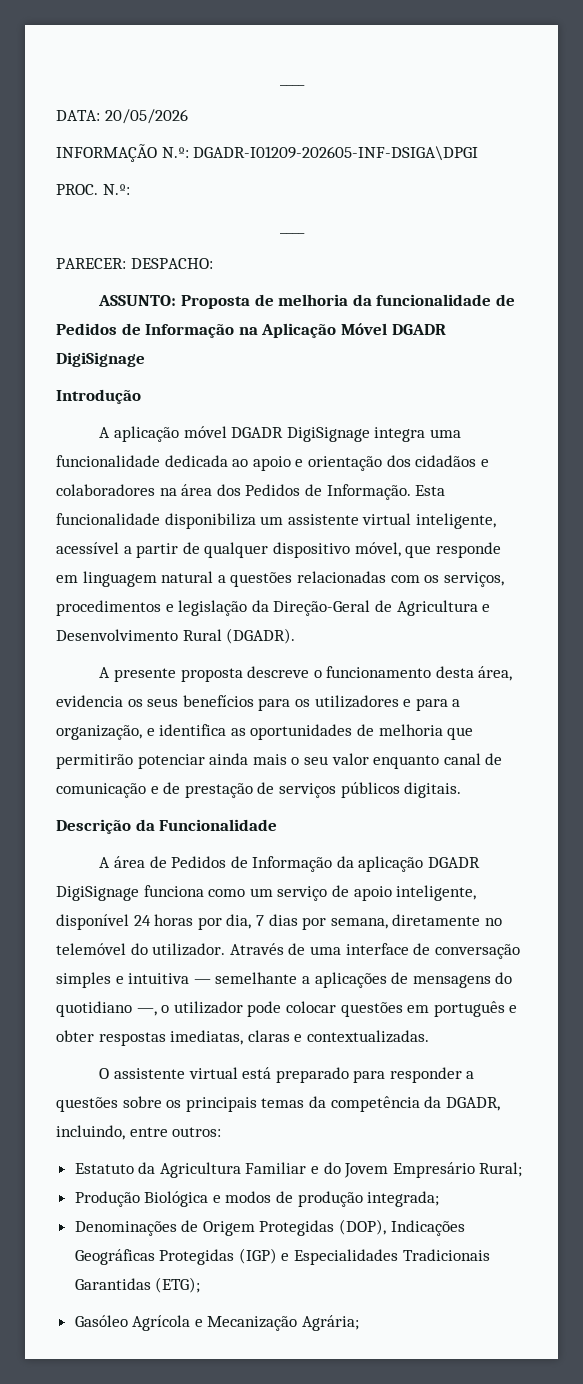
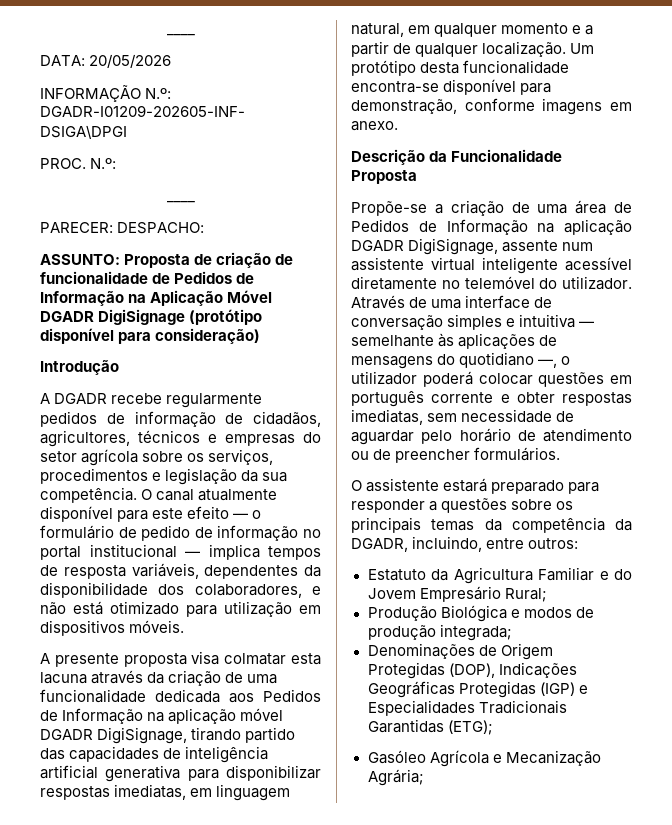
- ASSUNTO: Proposta de melhoria da funcionalidade de Pedidos de Informação na Aplicação Móvel DGADR DigiSignage
+ ASSUNTO: Proposta de criação de funcionalidade de Pedidos de Informação na Aplicação Móvel DGADR DigiSignage (protótipo disponível para consideração)
  Introdução
- A aplicação móvel DGADR DigiSignage integra uma funcionalidade dedicada ao apoio e orientação dos cidadãos e colaboradores na área dos Pedidos de Informação. Esta funcionalidade disponibiliza um assistente virtual inteligente, acessível a partir de qualquer dispositivo móvel, que responde em linguagem natural a questões relacionadas com os serviços, procedimentos e legislação da Direção-Geral de Agricultura e Desenvolvimento Rural (DGADR).
- A presente proposta descreve o funcionamento desta área, evidencia os seus benefícios para os utilizadores e para a organização, e identifica as oportunidades de melhoria que permitirão potenciar ainda mais o seu valor enquanto canal de comunicação e de prestação de serviços públicos digitais.
- Descrição da Funcionalidade
- A área de Pedidos de Informação da aplicação DGADR DigiSignage funciona como um serviço de apoio inteligente, disponível 24 horas por dia, 7 dias por semana, diretamente no telemóvel do utilizador.
+ A DGADR recebe regularmente pedidos de informação de cidadãos, agricultores, técnicos e empresas do setor agrícola sobre os serviços, procedimentos e legislação da sua competência. O canal atualmente disponível para este efeito — o formulário de pedido de informação no portal institucional — implica tempos de resposta variáveis, dependentes da disponibilidade dos colaboradores, e não está otimizado para utilização em dispositivos móveis.
+ A presente proposta visa colmatar esta lacuna através da criação de uma funcionalidade dedicada aos Pedidos de Informação na aplicação móvel DGADR DigiSignage, tirando partido das capacidades de inteligência artificial generativa para disponibilizar respostas imediatas, em linguagem natural, em qualquer momento e a partir de qualquer localização. Um protótipo desta funcionalidade encontra-se disponível para demonstração, conforme imagens em anexo.
+ Descrição da Funcionalidade Proposta
+ Propõe-se a criação de uma área de Pedidos de Informação na aplicação DGADR DigiSignage, assente num assistente virtual inteligente acessível diretamente no telemóvel do utilizador.
- Através de uma interface de conversação simples e intuitiva — semelhante a aplicações de mensagens do quotidiano —, o utilizador pode colocar questões em português e obter respostas imediatas, claras e contextualizadas.
+ Através de uma interface de conversação simples e intuitiva — semelhante às aplicações de mensagens do quotidiano —, o utilizador poderá colocar questões em português corrente e obter respostas imediatas, sem necessidade de aguardar pelo horário de atendimento ou de preencher formulários.
- O assistente virtual está preparado para responder a questões sobre os principais temas da competência da DGADR, incluindo, entre outros:
+ O assistente estará preparado para responder a questões sobre os principais temas da competência da DGADR, incluindo, entre outros:

